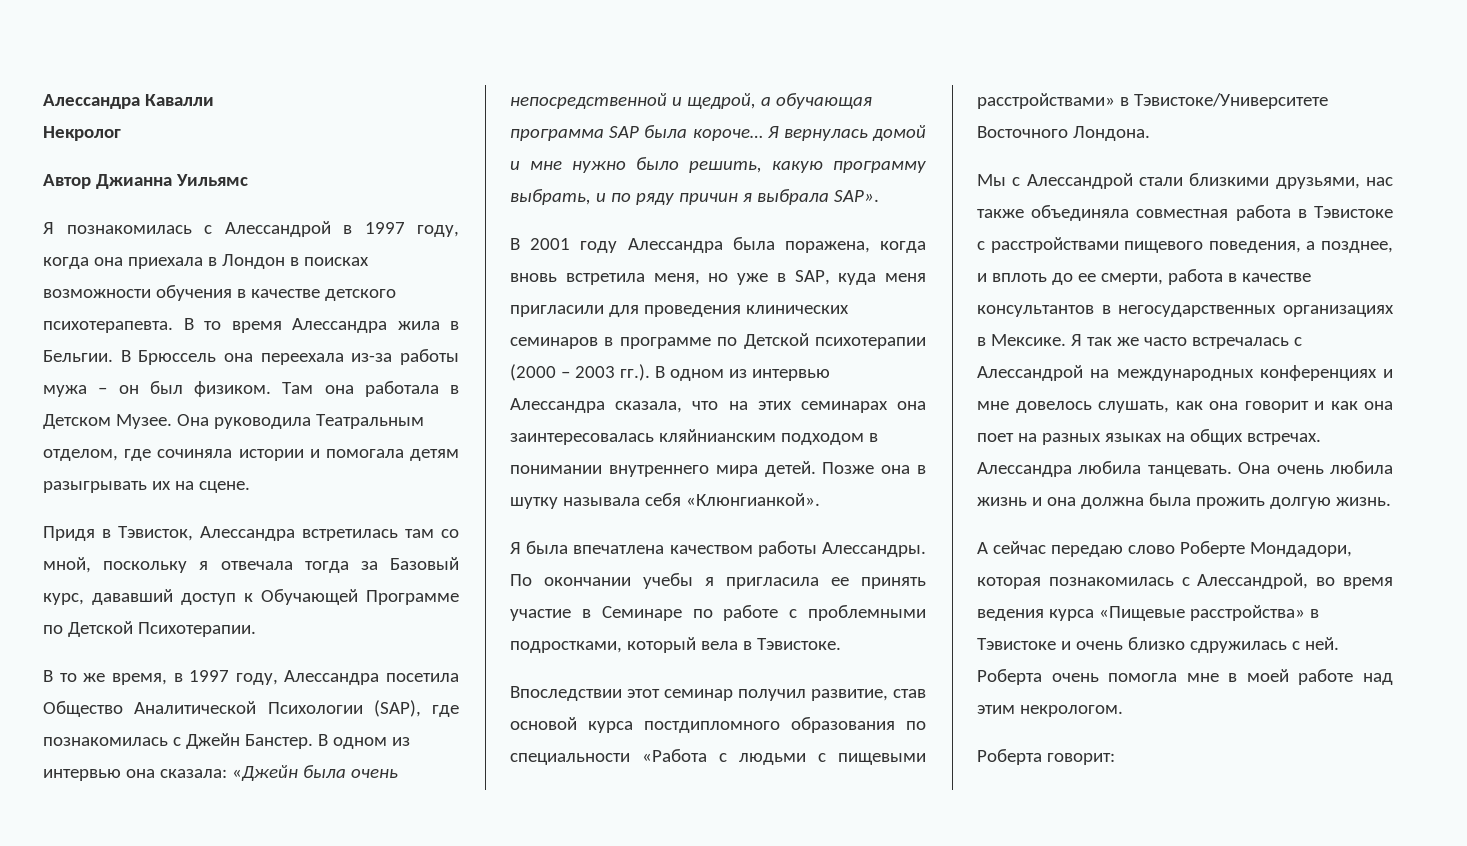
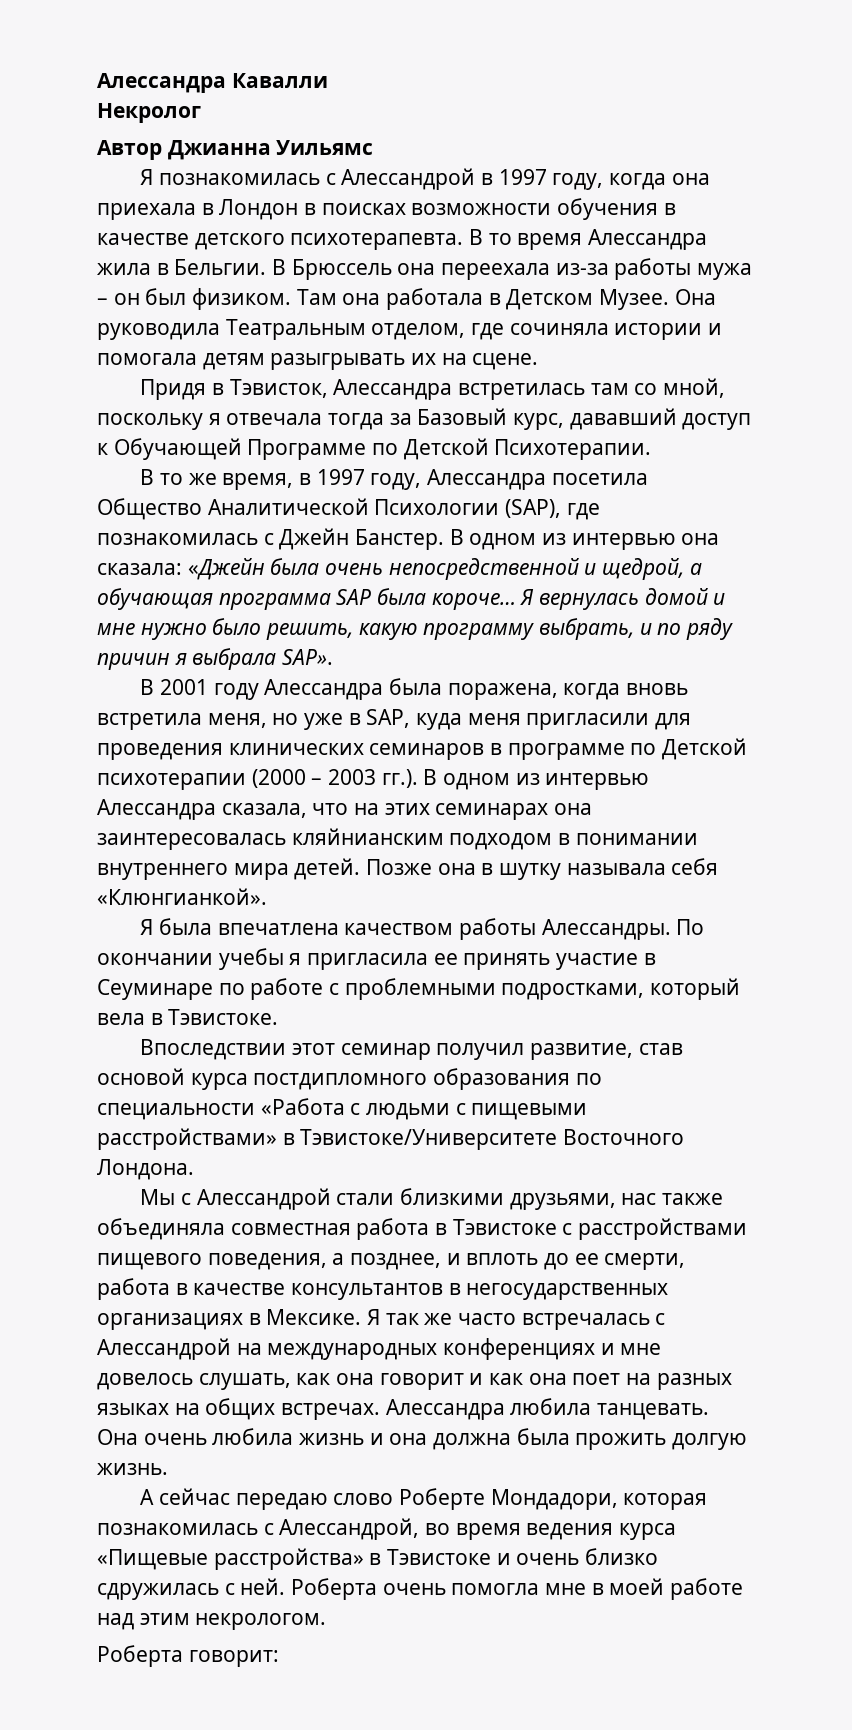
- По окончании учебы я пригласила ее принять участие в Семинаре по работе с проблемными подростками, который вела в Тэвистоке.
+ По окончании учебы я пригласила ее принять участие в Сеуминаре по работе с проблемными подростками, который вела в Тэвистоке.

